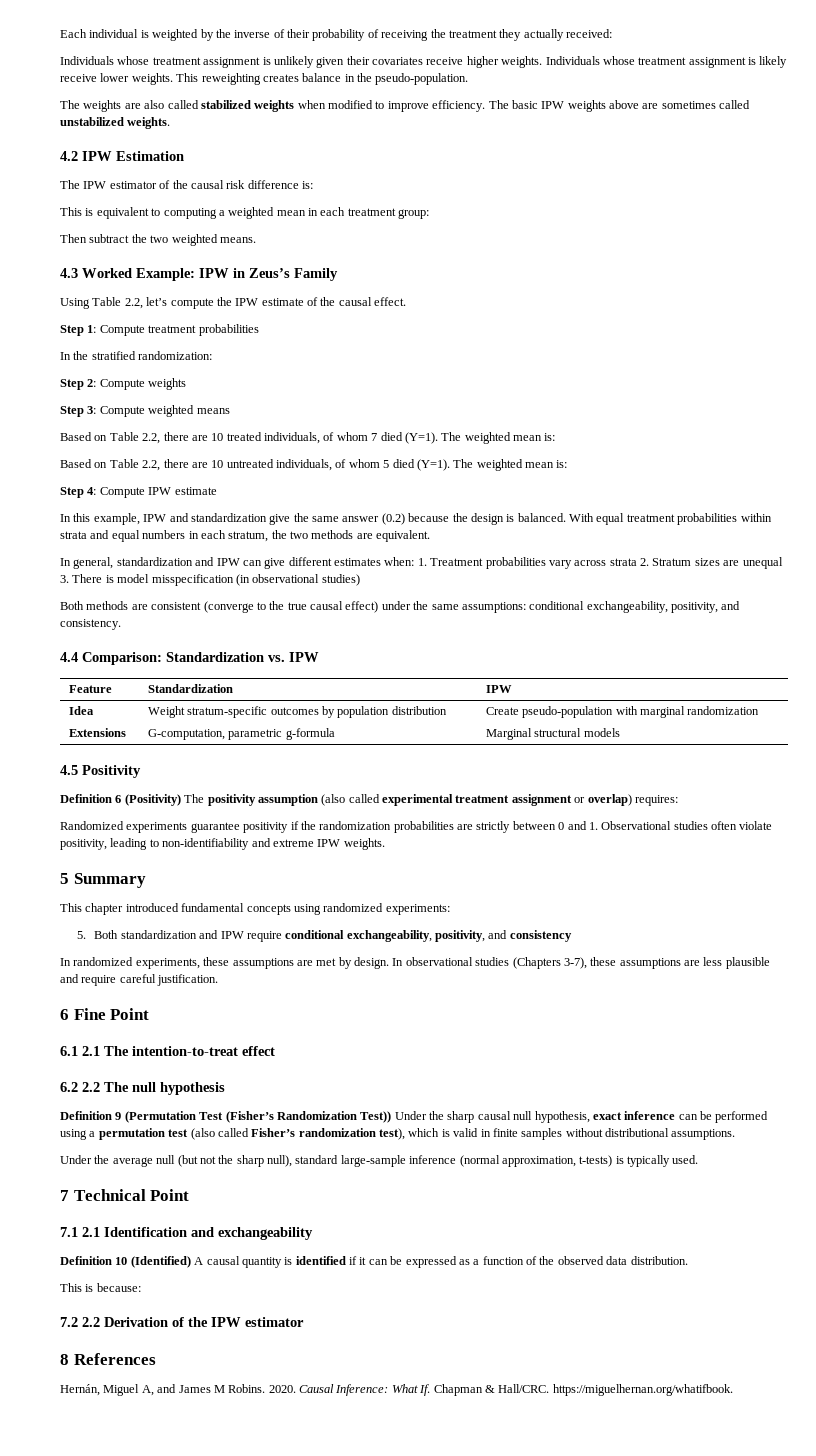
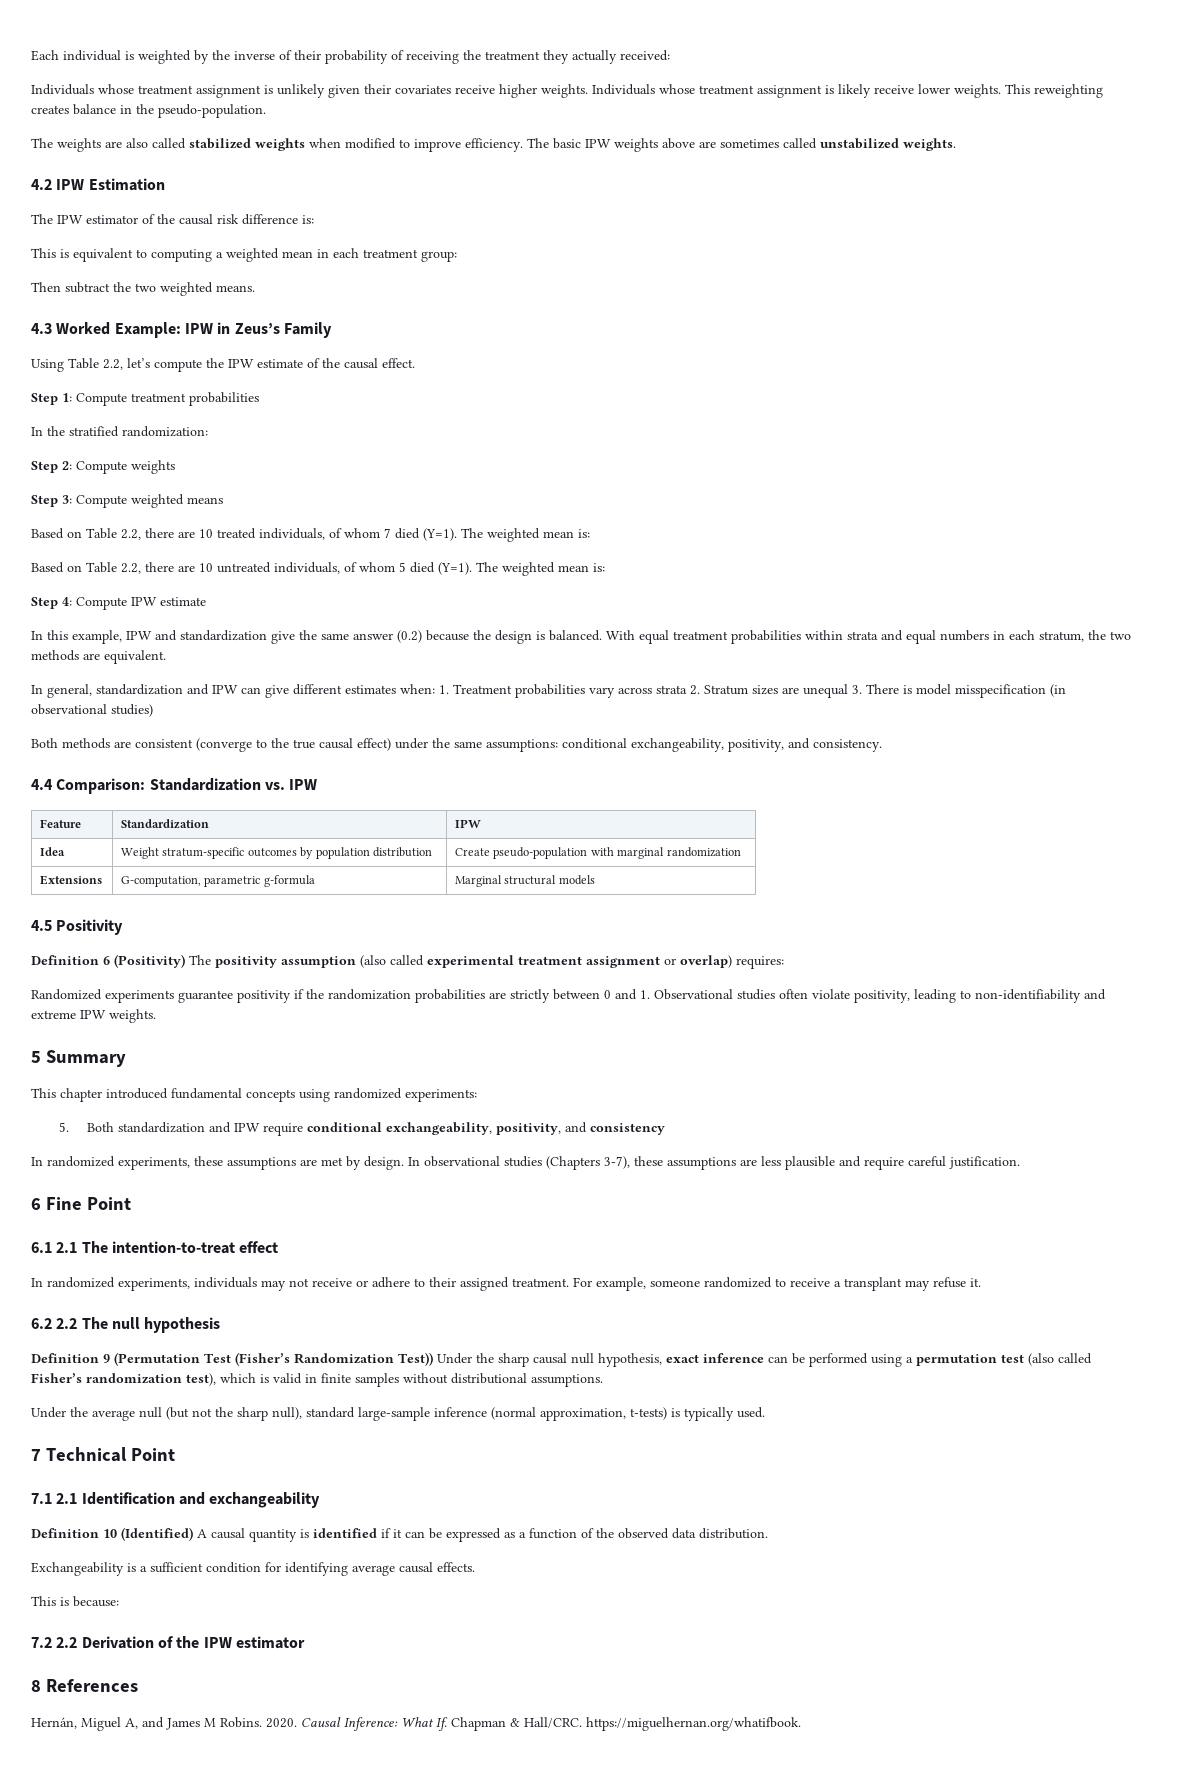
+ In randomized experiments, individuals may not receive or adhere to their assigned treatment. For example, someone randomized to receive a transplant may refuse it.
+ Exchangeability is a sufficient condition for identifying average causal effects.

